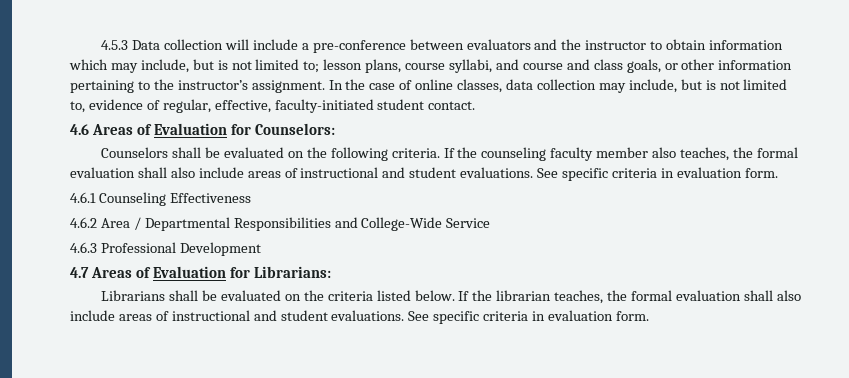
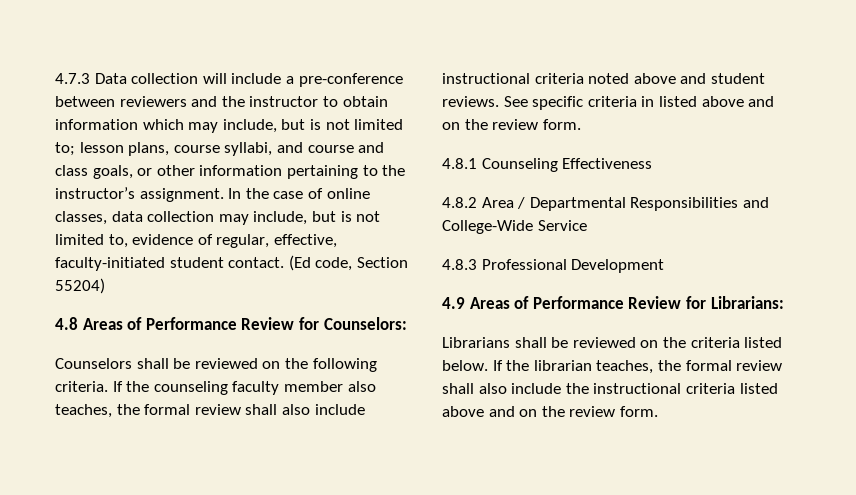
- 4.5.3 Data collection will include a pre-conference between evaluators and the instructor to obtain information which may include, but is not limited to; lesson plans, course syllabi, and course and class goals, or other information pertaining to the instructor’s assignment.
+ 4.7.3 Data collection will include a pre-conference between reviewers and the instructor to obtain information which may include, but is not limited to; lesson plans, course syllabi, and course and class goals, or other information pertaining to the instructor’s assignment.
- In the case of online classes, data collection may include, but is not limited to, evidence of regular, effective, faculty-initiated student contact.
- 4.6 Areas of Evaluation for Counselors:
+ In the case of online classes, data collection may include, but is not limited to, evidence of regular, effective, faculty-initiated student contact. (Ed code, Section 55204)
+ 4.8 Areas of Performance Review for Counselors:
- Counselors shall be evaluated on the following criteria.
+ Counselors shall be reviewed on the following criteria.
- If the counseling faculty member also teaches, the formal evaluation shall also include areas of instructional and student evaluations. See specific criteria in evaluation form.
+ If the counseling faculty member also teaches, the formal review shall also include instructional criteria noted above and student reviews. See specific criteria in listed above and on the review form.
- 4.6.1 Counseling Effectiveness
+ 4.8.1 Counseling Effectiveness
- 4.6.2 Area / Departmental Responsibilities and College-Wide Service
+ 4.8.2 Area / Departmental Responsibilities and College-Wide Service
- 4.6.3 Professional Development
+ 4.8.3 Professional Development
- 4.7 Areas of Evaluation for Librarians:
+ 4.9 Areas of Performance Review for Librarians:
- Librarians shall be evaluated on the criteria listed below.
+ Librarians shall be reviewed on the criteria listed below.
- If the librarian teaches, the formal evaluation shall also include areas of instructional and student evaluations. See specific criteria in evaluation form.
+ If the librarian teaches, the formal review shall also include the instructional criteria listed above and on the review form.

